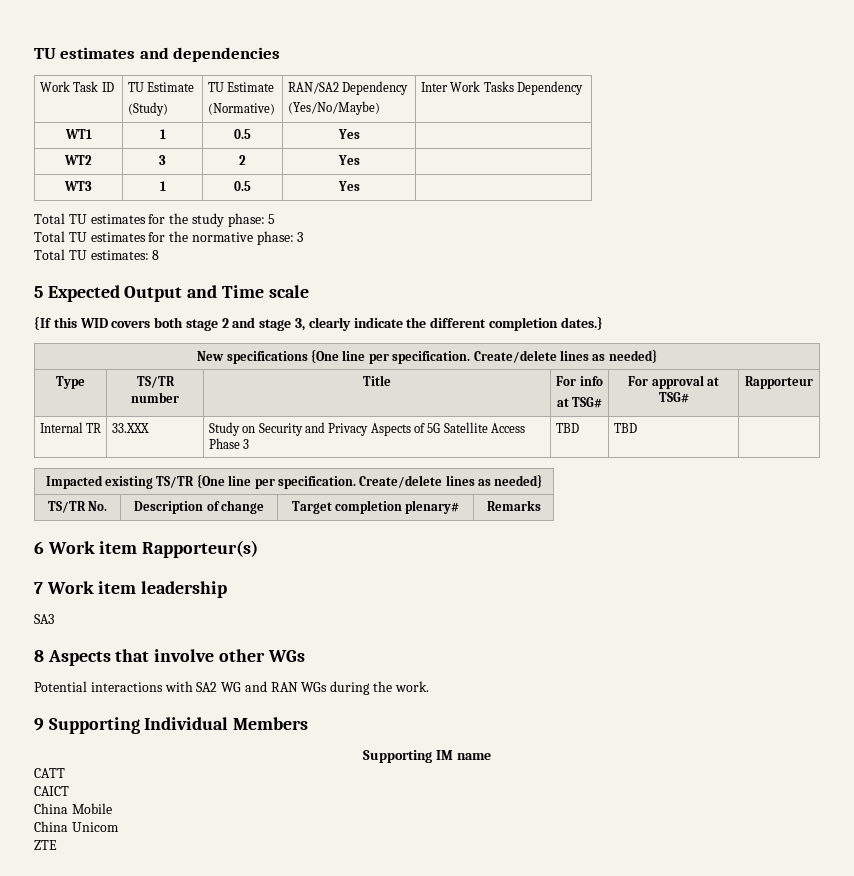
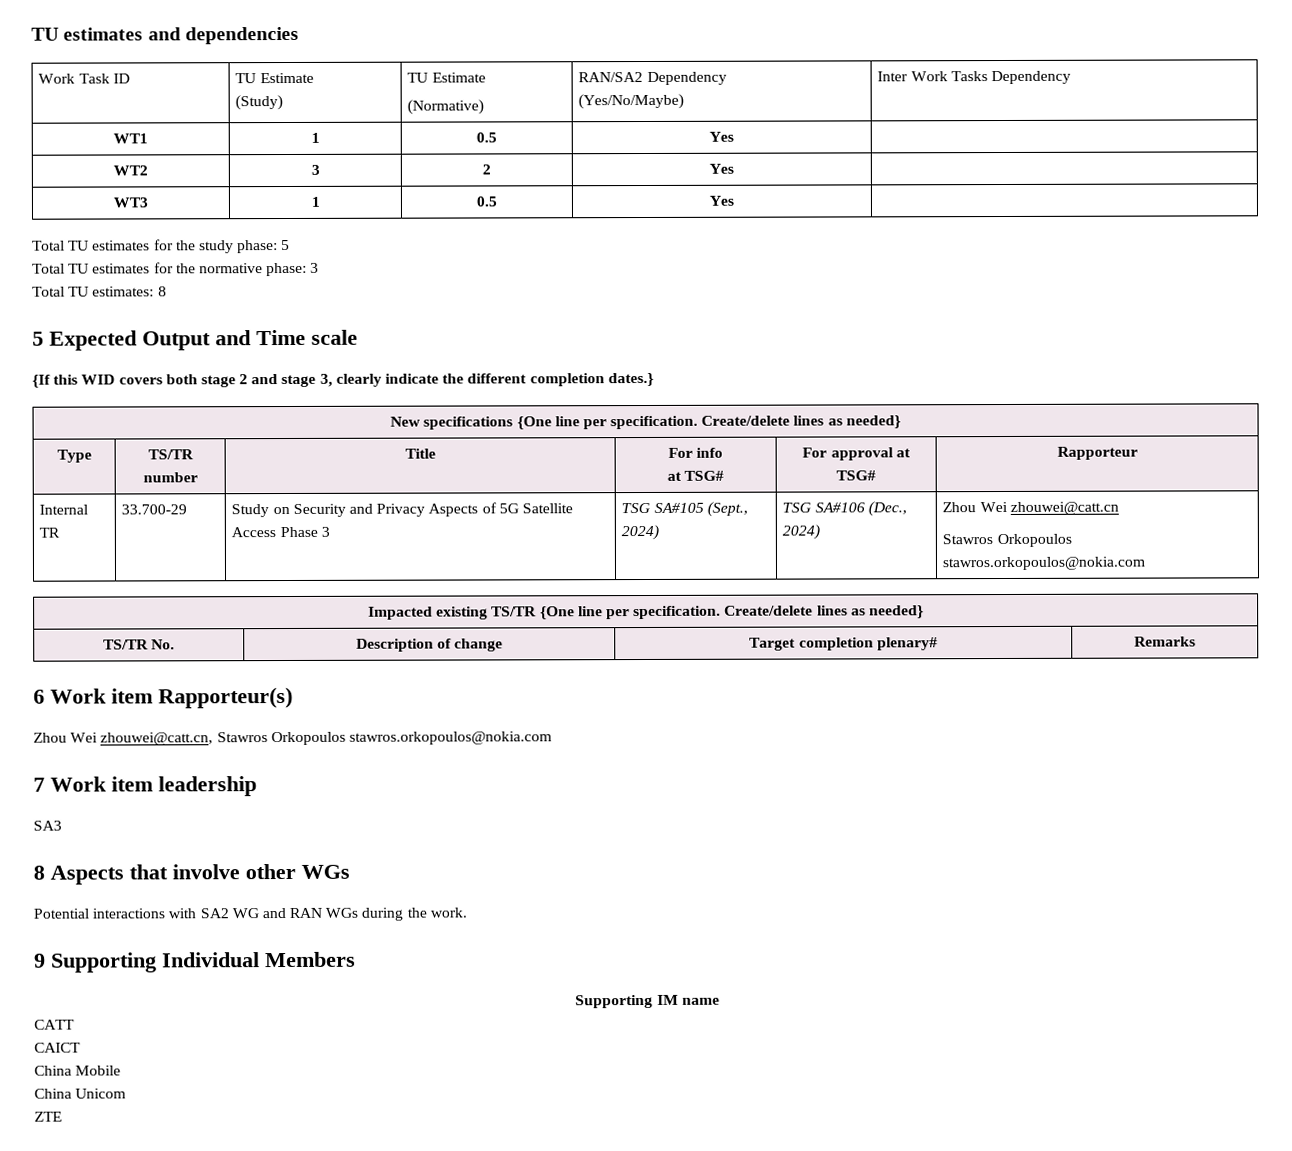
- Internal TR | 33.XXX | Study on Security and Privacy Aspects of 5G Satellite Access Phase 3 | TBD | TBD |
+ Internal TR | 33.700-29 | Study on Security and Privacy Aspects of 5G Satellite Access Phase 3 | TSG SA#105 (Sept., 2024) | TSG SA#106 (Dec., 2024) | Zhou Wei zhouwei@catt.cn
+ Stawros Orkopoulos stawros.orkopoulos@nokia.com
+ Zhou Wei zhouwei@catt.cn, Stawros Orkopoulos stawros.orkopoulos@nokia.com

